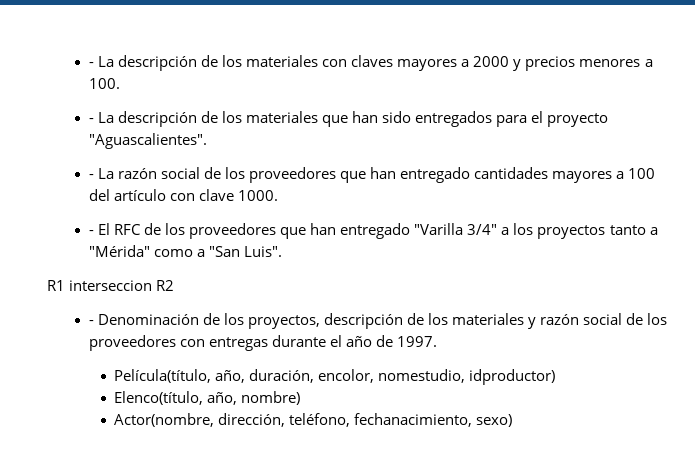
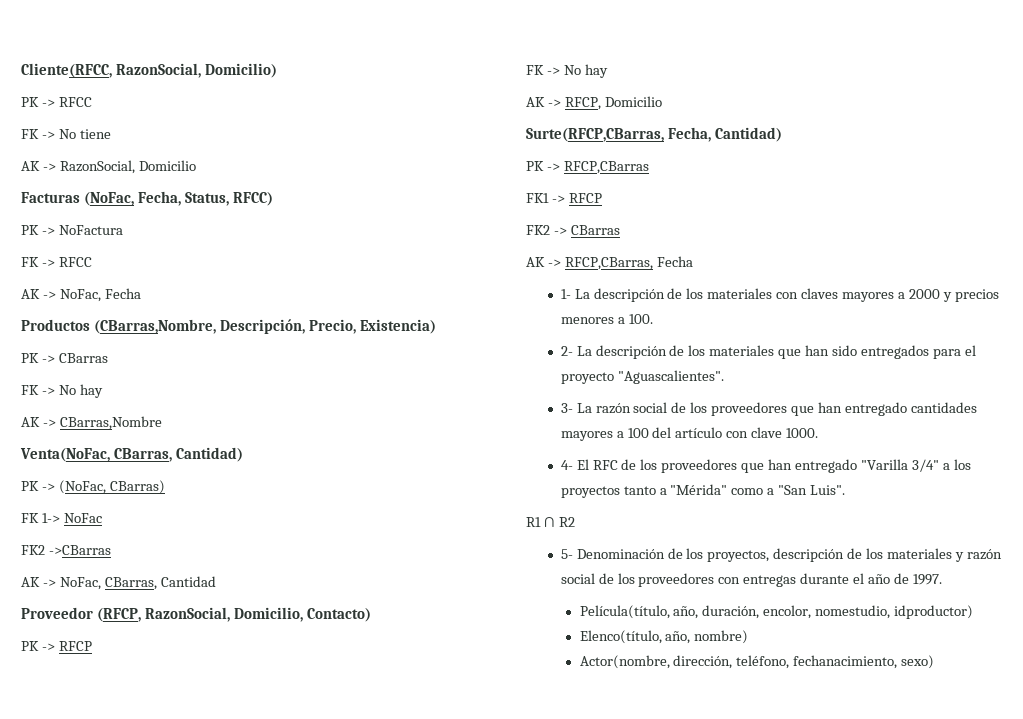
- - La descripción de los materiales con claves mayores a 2000 y precios menores a 100.
+ Cliente(RFCC, RazonSocial, Domicilio)
+ PK -> RFCC
+ FK -> No tiene
+ AK -> RazonSocial, Domicilio
+ Facturas (NoFac, Fecha, Status, RFCC)
+ PK -> NoFactura
+ FK -> RFCC
+ AK -> NoFac, Fecha
+ Productos (CBarras,Nombre, Descripción, Precio, Existencia)
+ PK -> CBarras
+ FK -> No hay
+ AK -> CBarras,Nombre
+ Venta(NoFac, CBarras, Cantidad)
+ PK -> (NoFac, CBarras)
+ FK 1-> NoFac
+ FK2 ->CBarras
+ AK -> NoFac, CBarras, Cantidad
+ Proveedor (RFCP, RazonSocial, Domicilio, Contacto)
+ PK -> RFCP
+ FK -> No hay
+ AK -> RFCP, Domicilio
+ Surte(RFCP,CBarras, Fecha, Cantidad)
+ PK -> RFCP,CBarras
+ FK1 -> RFCP
+ FK2 -> CBarras
+ AK -> RFCP,CBarras, Fecha
+ 1- La descripción de los materiales con claves mayores a 2000 y precios menores a 100.
- - La descripción de los materiales que han sido entregados para el proyecto "Aguascalientes".
+ 2- La descripción de los materiales que han sido entregados para el proyecto "Aguascalientes".
- - La razón social de los proveedores que han entregado cantidades mayores a 100 del artículo con clave 1000.
+ 3- La razón social de los proveedores que han entregado cantidades mayores a 100 del artículo con clave 1000.
- - El RFC de los proveedores que han entregado "Varilla 3/4" a los proyectos tanto a "Mérida" como a "San Luis".
+ 4- El RFC de los proveedores que han entregado "Varilla 3/4" a los proyectos tanto a "Mérida" como a "San Luis".
- R1 interseccion R2
+ R1 ∩ R2
- - Denominación de los proyectos, descripción de los materiales y razón social de los proveedores con entregas durante el año de 1997.
+ 5- Denominación de los proyectos, descripción de los materiales y razón social de los proveedores con entregas durante el año de 1997.

